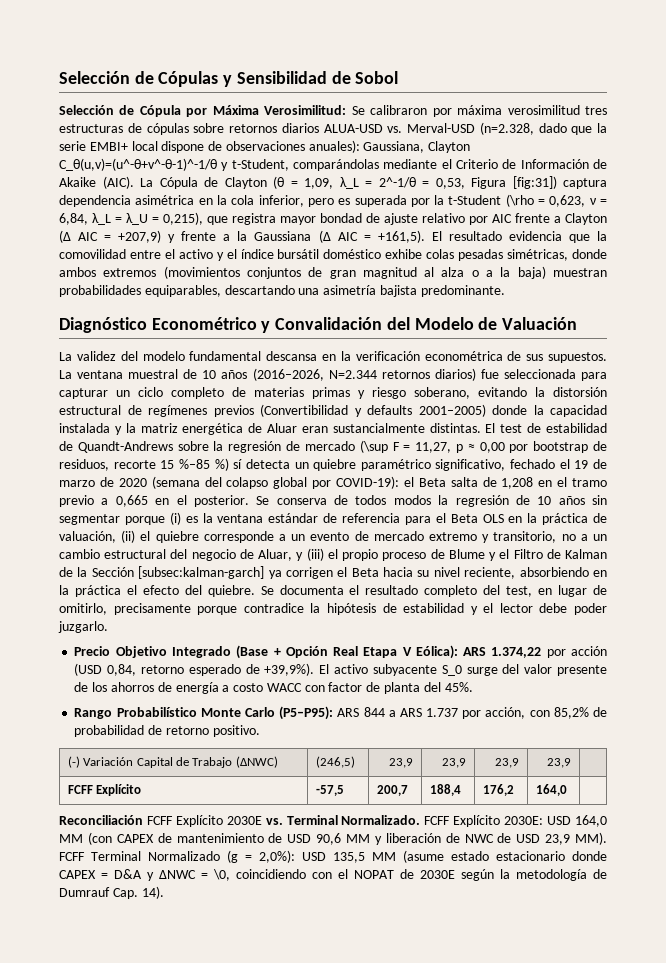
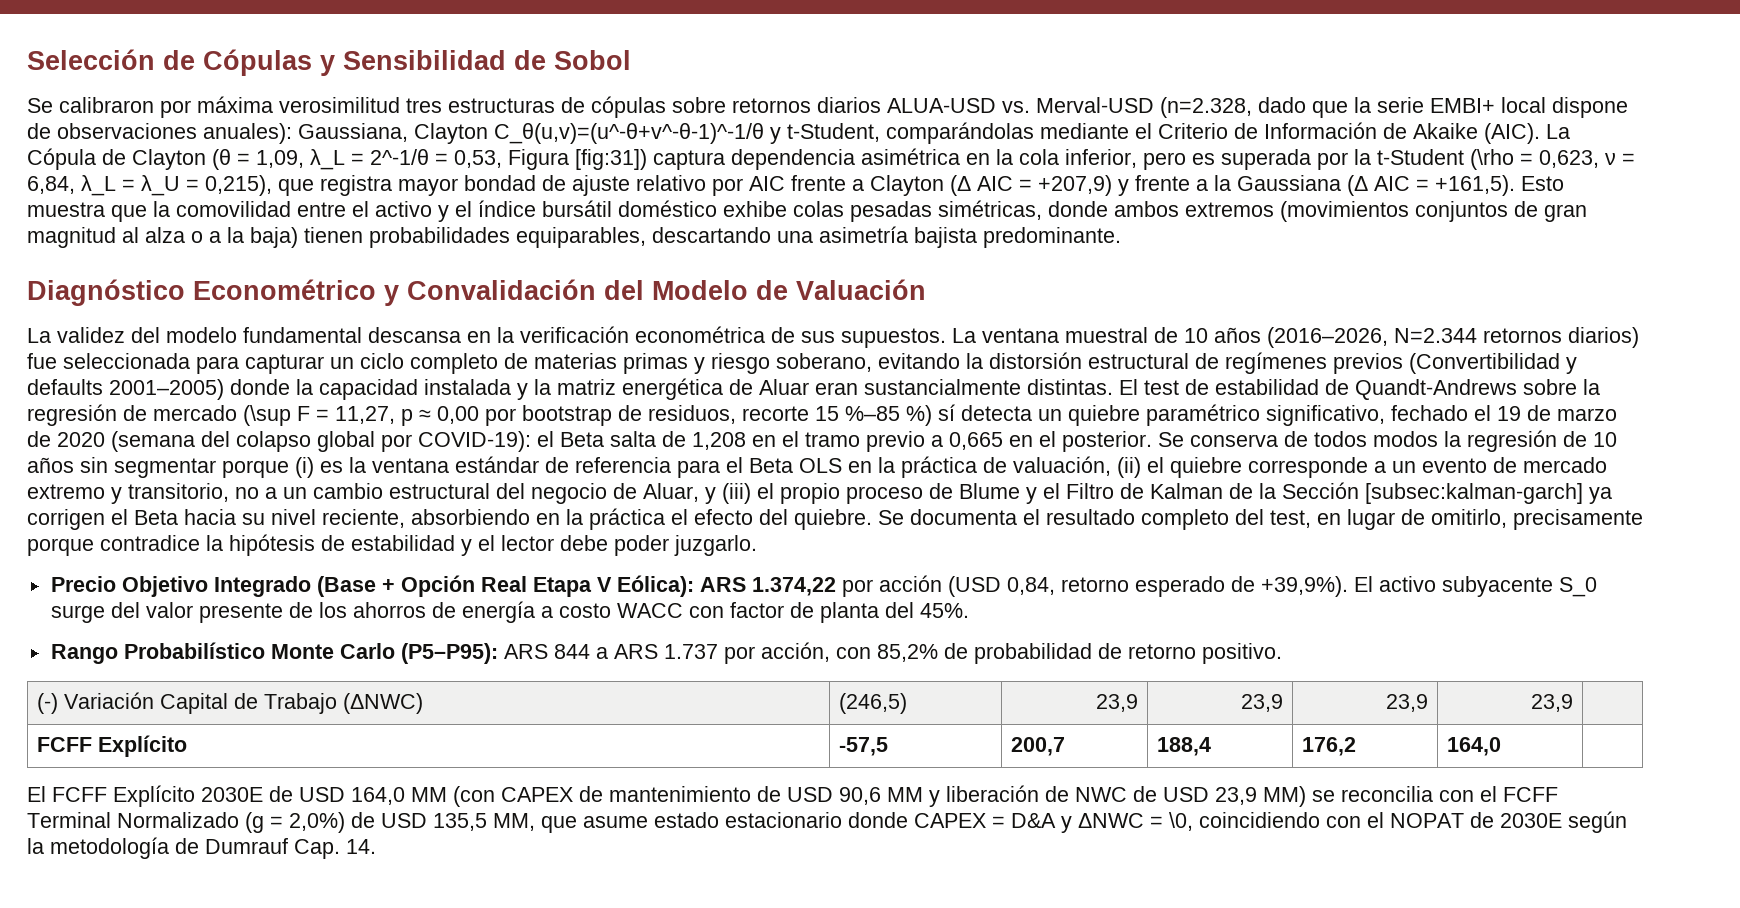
- Selección de Cópula por Máxima Verosimilitud: Se calibraron por máxima verosimilitud tres estructuras de cópulas sobre retornos diarios ALUA-USD vs. Merval-USD (n=2.328, dado que la serie EMBI+ local dispone de observaciones anuales): Gaussiana, Clayton C_θ(u,v)=(u^-θ+v^-θ-1)^-1/θ y t-Student, comparándolas mediante el Criterio de Información de Akaike (AIC).
+ Se calibraron por máxima verosimilitud tres estructuras de cópulas sobre retornos diarios ALUA-USD vs. Merval-USD (n=2.328, dado que la serie EMBI+ local dispone de observaciones anuales): Gaussiana, Clayton C_θ(u,v)=(u^-θ+v^-θ-1)^-1/θ y t-Student, comparándolas mediante el Criterio de Información de Akaike (AIC).
- El resultado evidencia que la comovilidad entre el activo y el índice bursátil doméstico exhibe colas pesadas simétricas, donde ambos extremos (movimientos conjuntos de gran magnitud al alza o a la baja) muestran probabilidades equiparables, descartando una asimetría bajista predominante.
+ Esto muestra que la comovilidad entre el activo y el índice bursátil doméstico exhibe colas pesadas simétricas, donde ambos extremos (movimientos conjuntos de gran magnitud al alza o a la baja) tienen probabilidades equiparables, descartando una asimetría bajista predominante.
- Reconciliación FCFF Explícito 2030E vs. Terminal Normalizado. FCFF Explícito 2030E: USD 164,0 MM (con CAPEX de mantenimiento de USD 90,6 MM y liberación de NWC de USD 23,9 MM). FCFF Terminal Normalizado (g = 2,0%): USD 135,5 MM (asume estado estacionario donde CAPEX = D&A y ΔNWC = \0, coincidiendo con el NOPAT de 2030E según la metodología de Dumrauf Cap. 14).
+ El FCFF Explícito 2030E de USD 164,0 MM (con CAPEX de mantenimiento de USD 90,6 MM y liberación de NWC de USD 23,9 MM) se reconcilia con el FCFF Terminal Normalizado (g = 2,0%) de USD 135,5 MM, que asume estado estacionario donde CAPEX = D&A y ΔNWC = \0, coincidiendo con el NOPAT de 2030E según la metodología de Dumrauf Cap. 14.

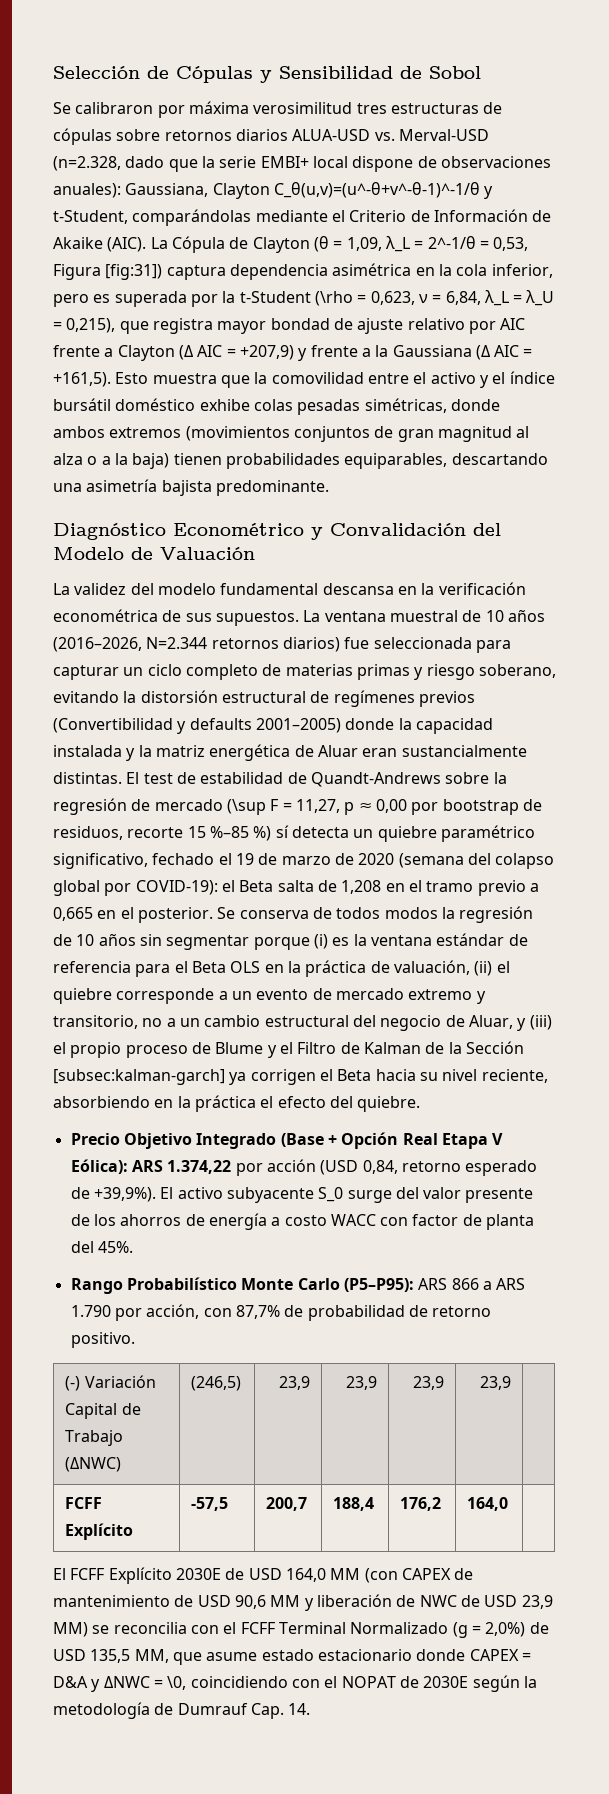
- Se documenta el resultado completo del test, en lugar de omitirlo, precisamente porque contradice la hipótesis de estabilidad y el lector debe poder juzgarlo.
- Rango Probabilístico Monte Carlo (P5–P95): ARS 844 a ARS 1.737 por acción, con 85,2% de probabilidad de retorno positivo.
+ Rango Probabilístico Monte Carlo (P5–P95): ARS 866 a ARS 1.790 por acción, con 87,7% de probabilidad de retorno positivo.

